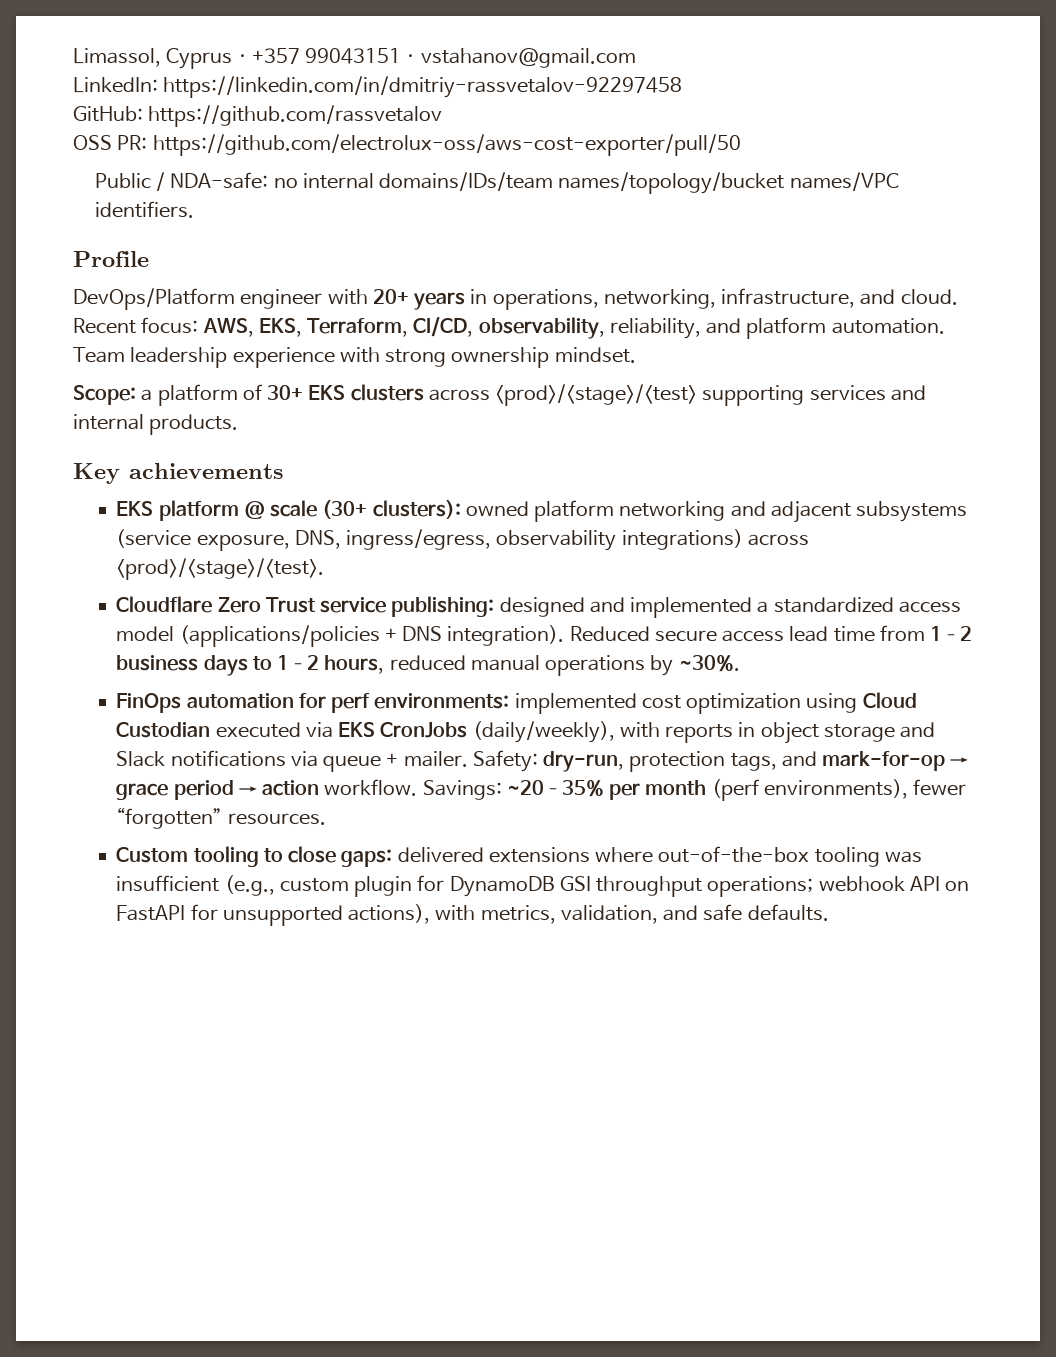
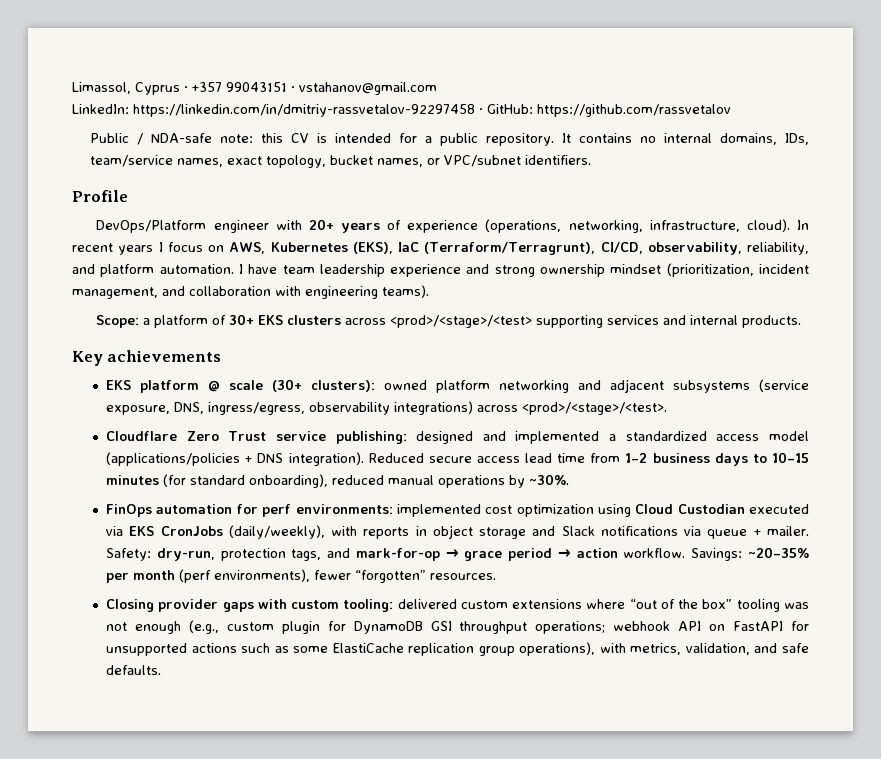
- LinkedIn: https://linkedin.com/in/dmitriy-rassvetalov-92297458
- GitHub: https://github.com/rassvetalov
+ LinkedIn: https://linkedin.com/in/dmitriy-rassvetalov-92297458 · GitHub: https://github.com/rassvetalov
- OSS PR: https://github.com/electrolux-oss/aws-cost-exporter/pull/50
- Public / NDA-safe: no internal domains/IDs/team names/topology/bucket names/VPC identifiers.
+ Public / NDA-safe note: this CV is intended for a public repository. It contains no internal domains, IDs, team/service names, exact topology, bucket names, or VPC/subnet identifiers.
- DevOps/Platform engineer with 20+ years in operations, networking, infrastructure, and cloud. Recent focus: AWS, EKS, Terraform, CI/CD, observability, reliability, and platform automation.
+ DevOps/Platform engineer with 20+ years of experience (operations, networking, infrastructure, cloud). In recent years I focus on AWS, Kubernetes (EKS), IaC (Terraform/Terragrunt), CI/CD, observability, reliability, and platform automation.
- Team leadership experience with strong ownership mindset.
+ I have team leadership experience and strong ownership mindset (prioritization, incident management, and collaboration with engineering teams).
- Reduced secure access lead time from 1–2 business days to 1–2 hours, reduced manual operations by ~30%.
+ Reduced secure access lead time from 1–2 business days to 10–15 minutes (for standard onboarding), reduced manual operations by ~30%.
- Custom tooling to close gaps: delivered extensions where out-of-the-box tooling was insufficient (e.g., custom plugin for DynamoDB GSI throughput operations; webhook API on FastAPI for unsupported actions), with metrics, validation, and safe defaults.
+ Closing provider gaps with custom tooling: delivered custom extensions where “out of the box” tooling was not enough (e.g., custom plugin for DynamoDB GSI throughput operations; webhook API on FastAPI for unsupported actions such as some ElastiCache replication group operations), with metrics, validation, and safe defaults.

